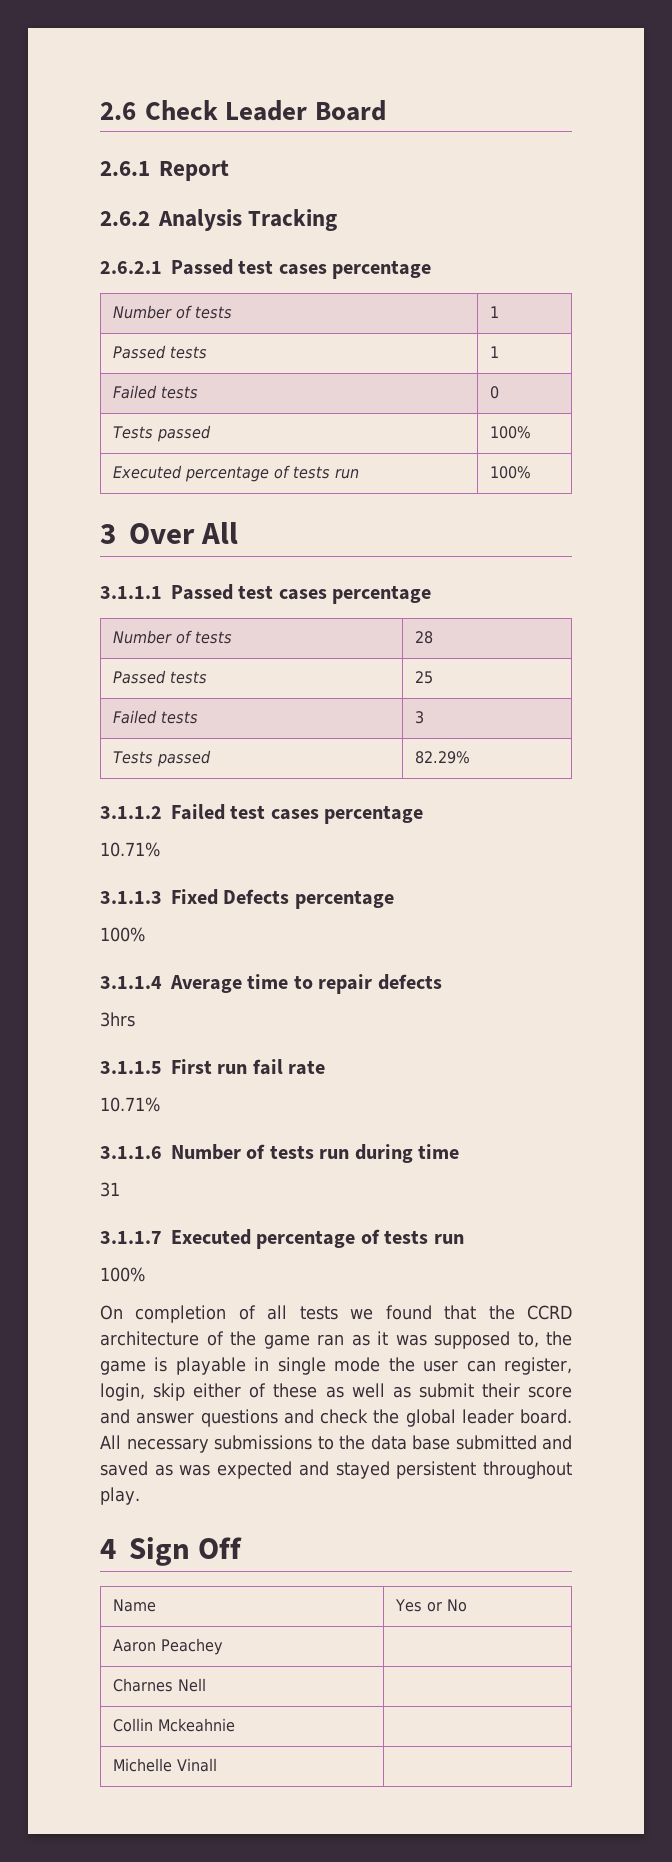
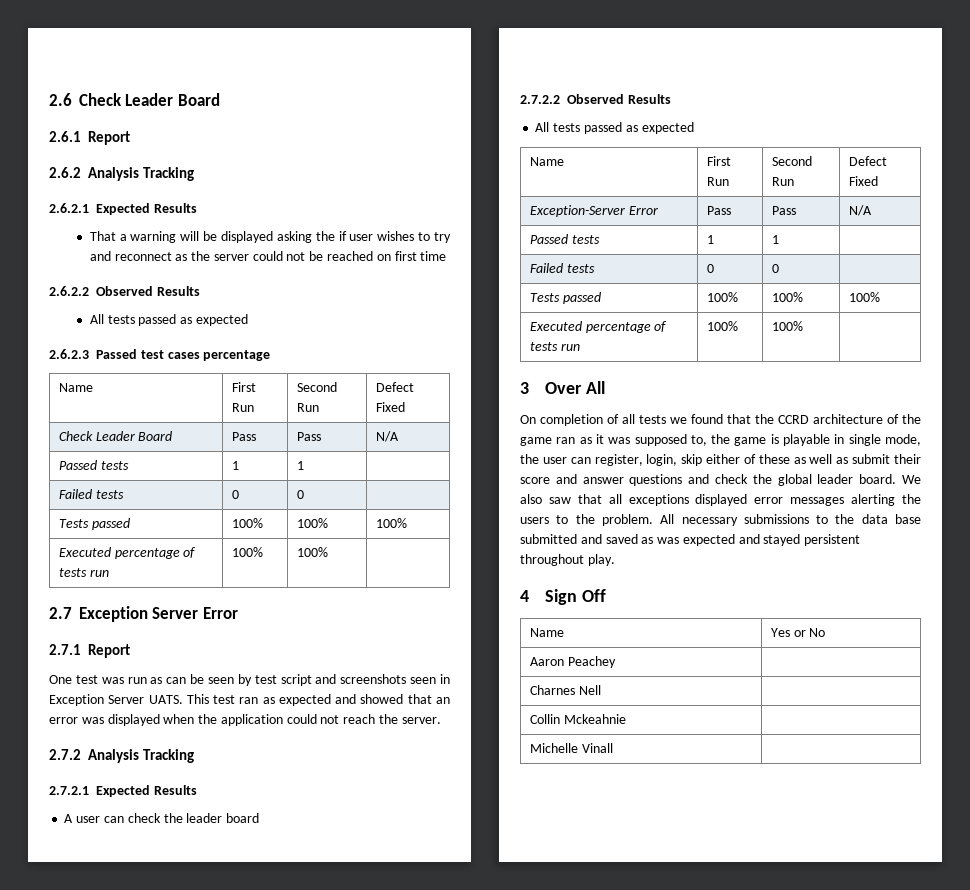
- 2.6.2.1 Passed test cases percentage
- Number of tests | 1
- Passed tests | 1
- Failed tests | 0
- Tests passed | 100%
- Executed percentage of tests run | 100%
+ 2.6.2.1 Expected Results
+ That a warning will be displayed asking the if user wishes to try and reconnect as the server could not be reached on first time
+ 2.6.2.2 Observed Results
+ All tests passed as expected
+ 2.6.2.3 Passed test cases percentage
+ Name | First Run | Second Run | Defect Fixed
+ Check Leader Board | Pass | Pass | N/A
+ Passed tests | 1 | 1 |
+ Failed tests | 0 | 0 |
+ Tests passed | 100% | 100% | 100%
+ Executed percentage of tests run | 100% | 100% |
+ 2.7 Exception Server Error
+ 2.7.1 Report
+ One test was run as can be seen by test script and screenshots seen in Exception Server UATS. This test ran as expected and showed that an error was displayed when the application could not reach the server.
+ 2.7.2 Analysis Tracking
+ 2.7.2.1 Expected Results
+ A user can check the leader board
+ 2.7.2.2 Observed Results
+ All tests passed as expected
+ Name | First Run | Second Run | Defect Fixed
+ Exception-Server Error | Pass | Pass | N/A
+ Passed tests | 1 | 1 |
+ Failed tests | 0 | 0 |
+ Tests passed | 100% | 100% | 100%
+ Executed percentage of tests run | 100% | 100% |
  3 Over All
- 3.1.1.1 Passed test cases percentage
- Number of tests | 28
- Passed tests | 25
- Failed tests | 3
- Tests passed | 82.29%
- 3.1.1.2 Failed test cases percentage
- 10.71%
- 3.1.1.3 Fixed Defects percentage
- 100%
- 3.1.1.4 Average time to repair defects
- 3hrs
- 3.1.1.5 First run fail rate
- 10.71%
- 3.1.1.6 Number of tests run during time
- 31
- 3.1.1.7 Executed percentage of tests run
- 100%
- On completion of all tests we found that the CCRD architecture of the game ran as it was supposed to, the game is playable in single mode the user can register, login, skip either of these as well as submit their score and answer questions and check the global leader board.
+ On completion of all tests we found that the CCRD architecture of the game ran as it was supposed to, the game is playable in single mode, the user can register, login, skip either of these as well as submit their score and answer questions and check the global leader board.
+ We also saw that all exceptions displayed error messages alerting the users to the problem.

